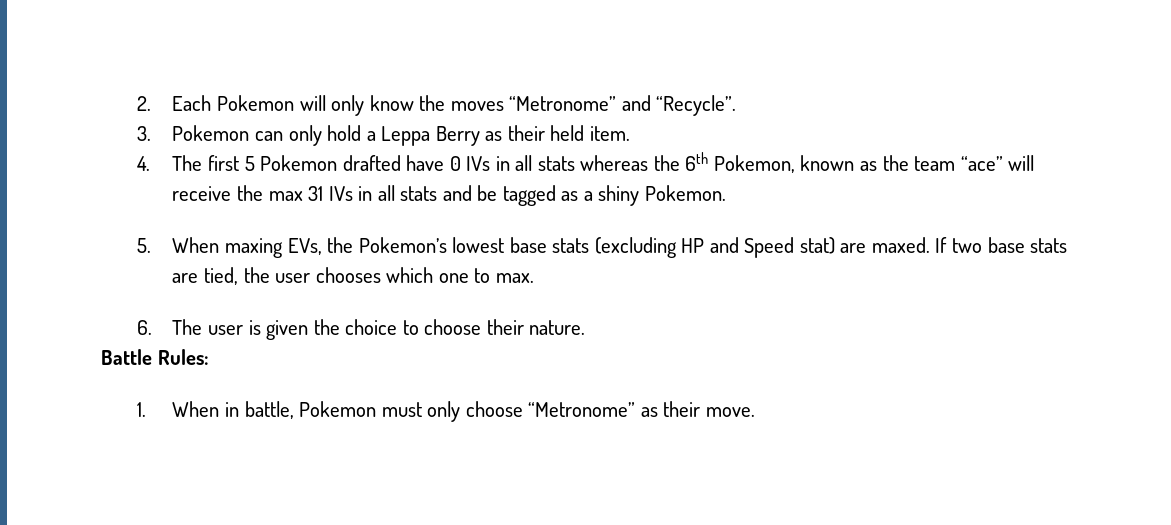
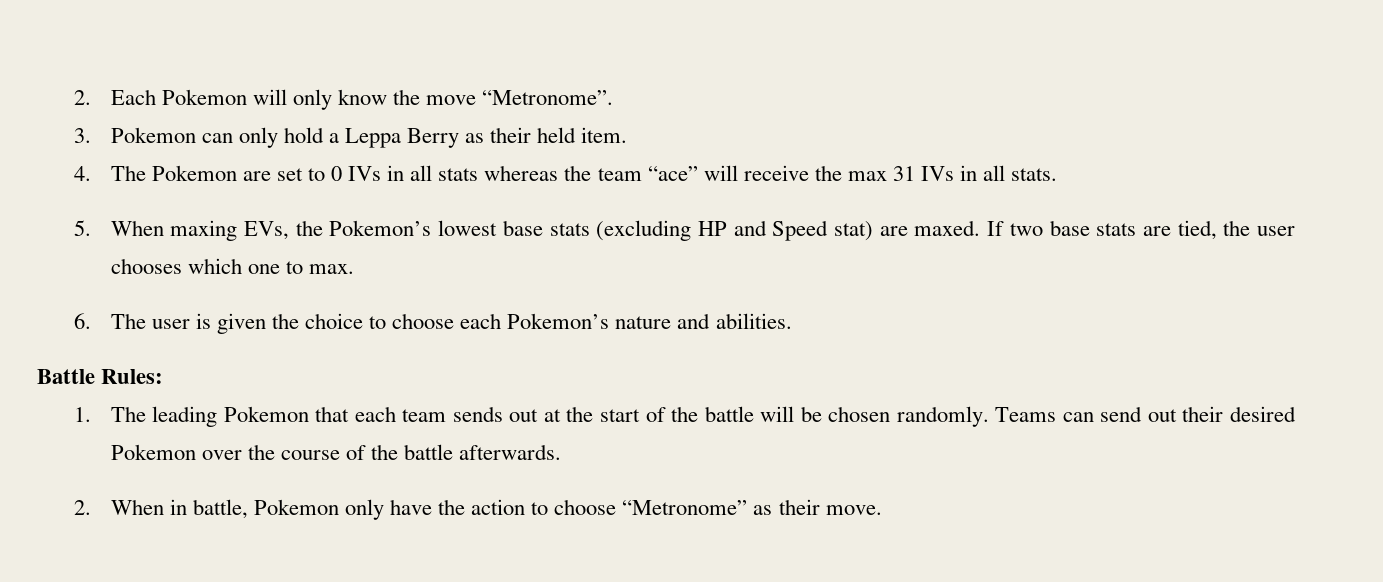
- 2. Each Pokemon will only know the moves “Metronome” and “Recycle”.
+ 2. Each Pokemon will only know the move “Metronome”.
- 4. The first 5 Pokemon drafted have 0 IVs in all stats whereas the 6th Pokemon, known as the team “ace” will receive the max 31 IVs in all stats and be tagged as a shiny Pokemon.
+ 4. The Pokemon are set to 0 IVs in all stats whereas the team “ace” will receive the max 31 IVs in all stats.
- 6. The user is given the choice to choose their nature.
+ 6. The user is given the choice to choose each Pokemon’s nature and abilities.
  Battle Rules:
- 1. When in battle, Pokemon must only choose “Metronome” as their move.
+ 1. The leading Pokemon that each team sends out at the start of the battle will be chosen randomly. Teams can send out their desired Pokemon over the course of the battle afterwards.
+ 2. When in battle, Pokemon only have the action to choose “Metronome” as their move.

